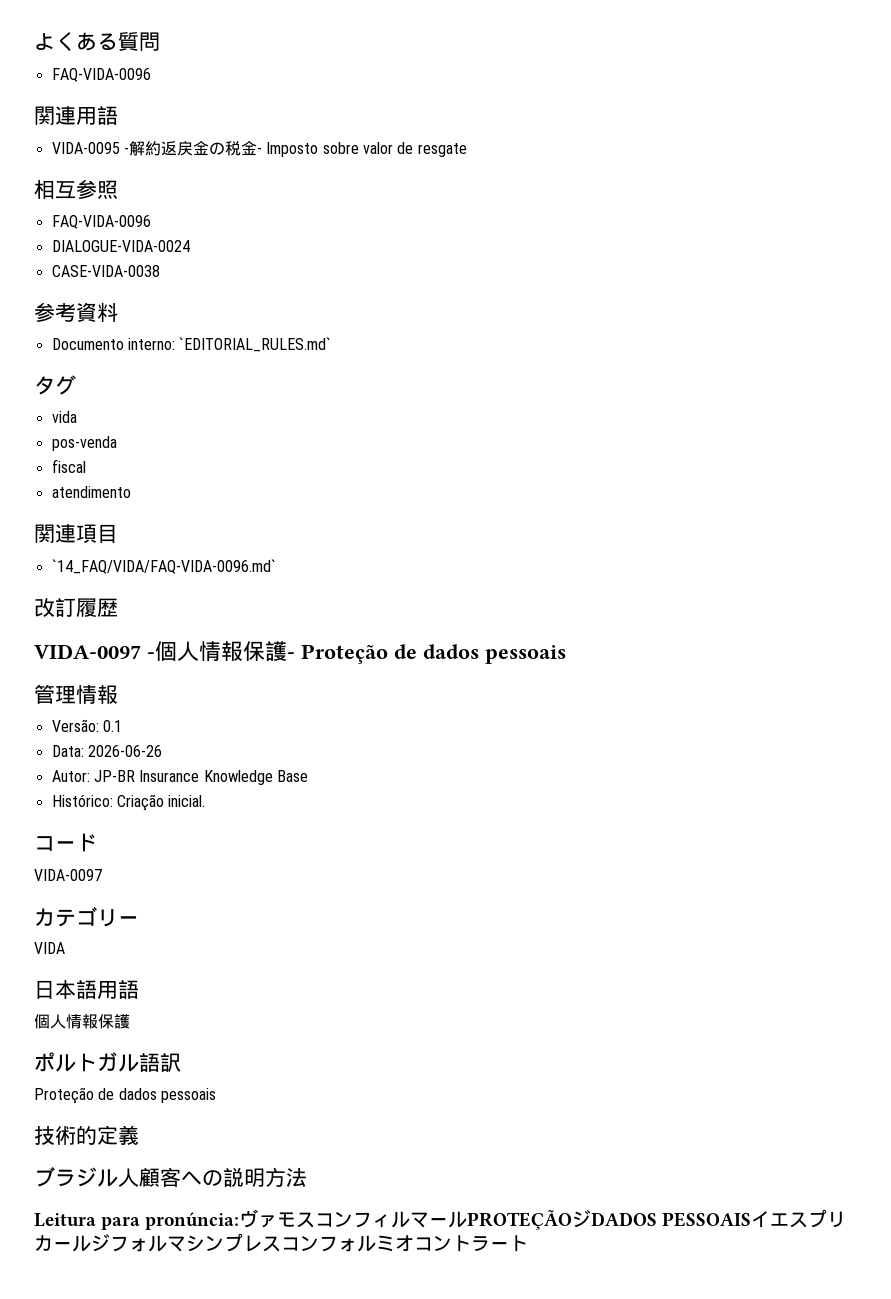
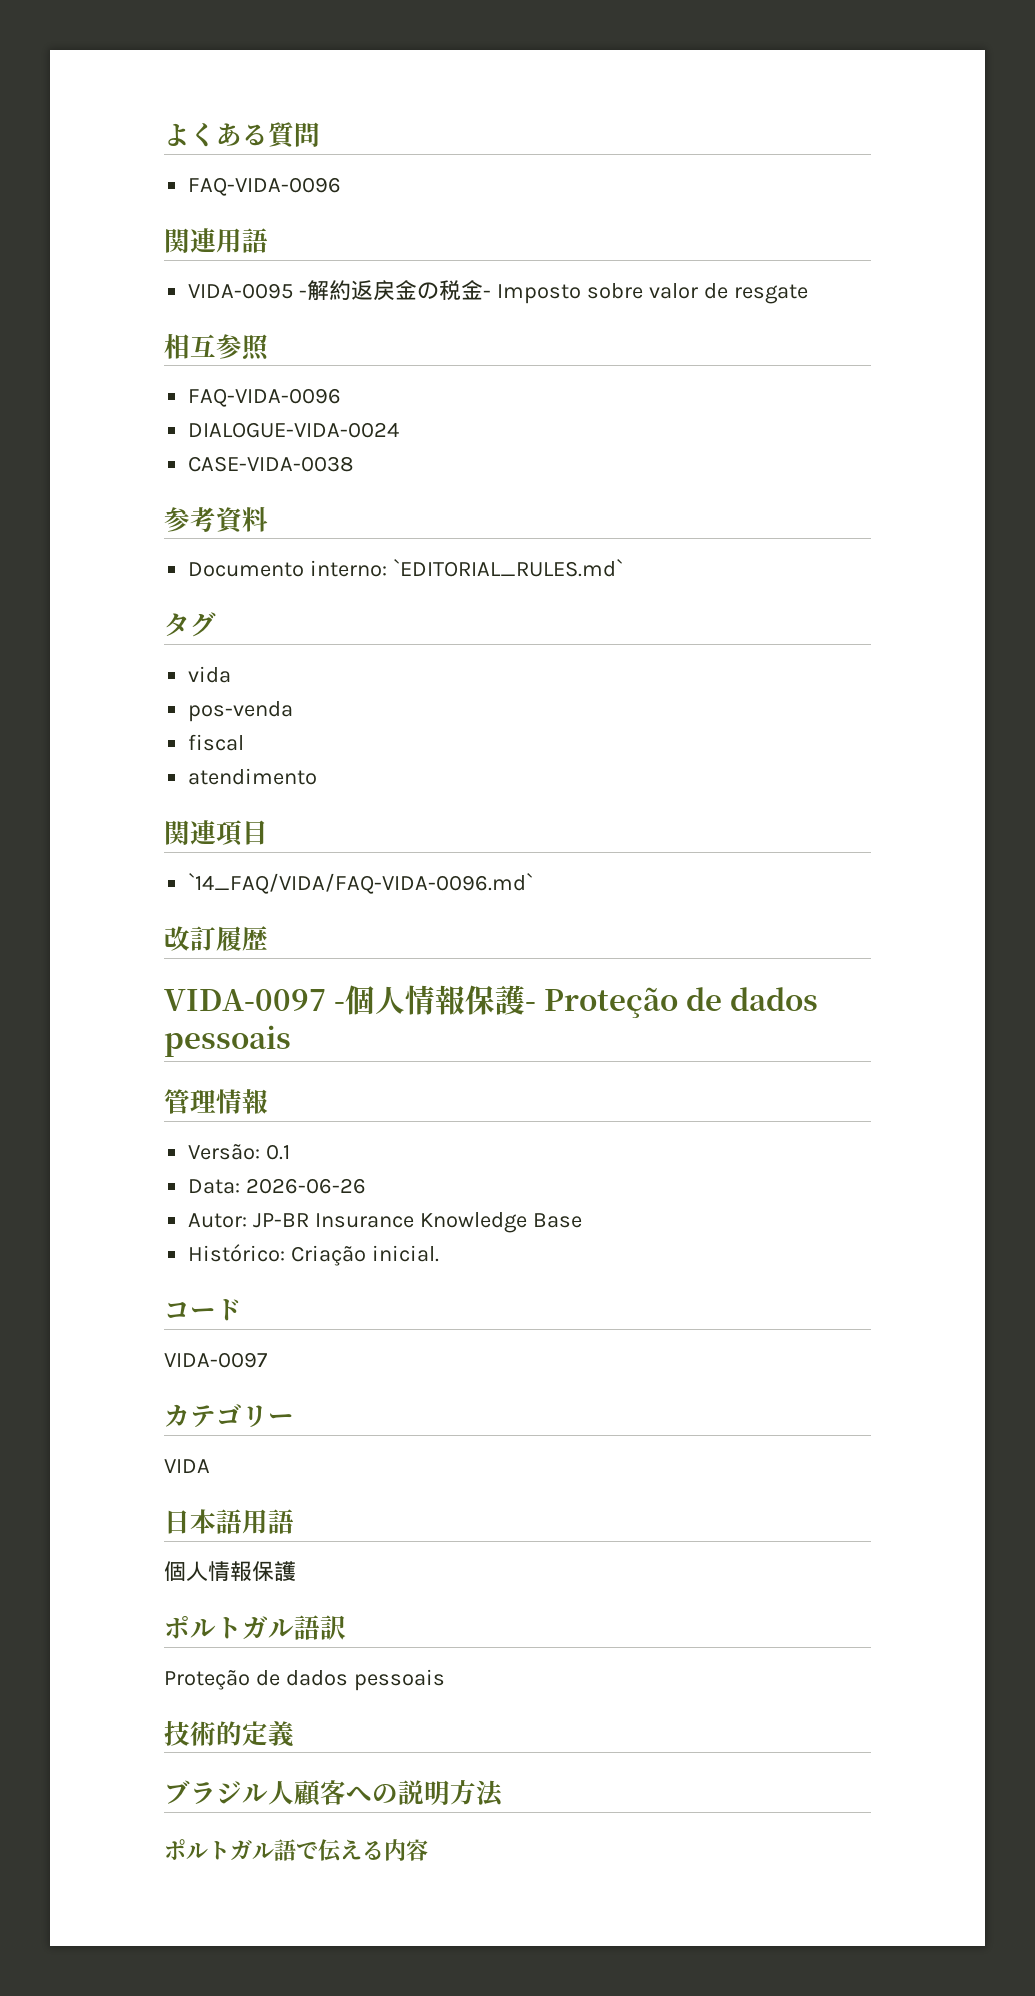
- Leitura para pronúncia:ヴァモスコンフィルマールPROTEÇÃOジDADOS PESSOAISイエスプリカールジフォルマシンプレスコンフォルミオコントラート
+ ポルトガル語で伝える内容

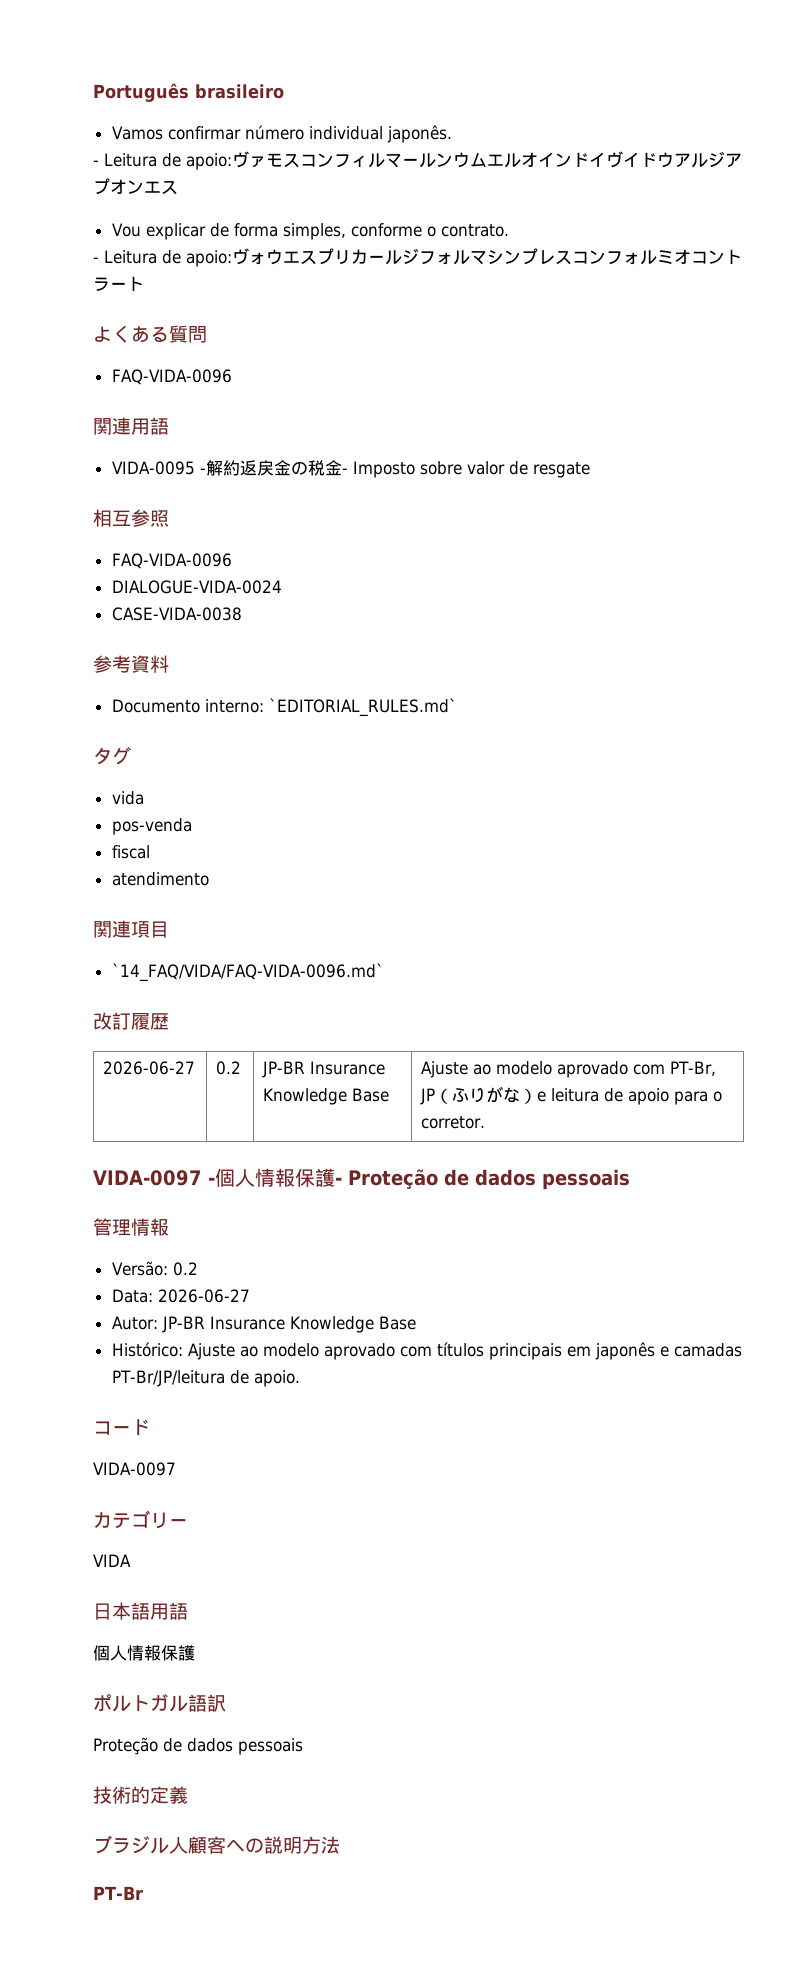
+ Português brasileiro
+ Vamos confirmar número individual japonês.
+ - Leitura de apoio:ヴァモスコンフィルマールンウムエルオインドイヴイドウアルジアプオンエス
+ Vou explicar de forma simples, conforme o contrato.
+ - Leitura de apoio:ヴォウエスプリカールジフォルマシンプレスコンフォルミオコントラート
+ 2026-06-27 | 0.2 | JP-BR Insurance Knowledge Base | Ajuste ao modelo aprovado com PT-Br, JP（ふりがな）e leitura de apoio para o corretor.
- Versão: 0.1
+ Versão: 0.2
- Data: 2026-06-26
+ Data: 2026-06-27
- Histórico: Criação inicial.
+ Histórico: Ajuste ao modelo aprovado com títulos principais em japonês e camadas PT-Br/JP/leitura de apoio.
- ポルトガル語で伝える内容
+ PT-Br

